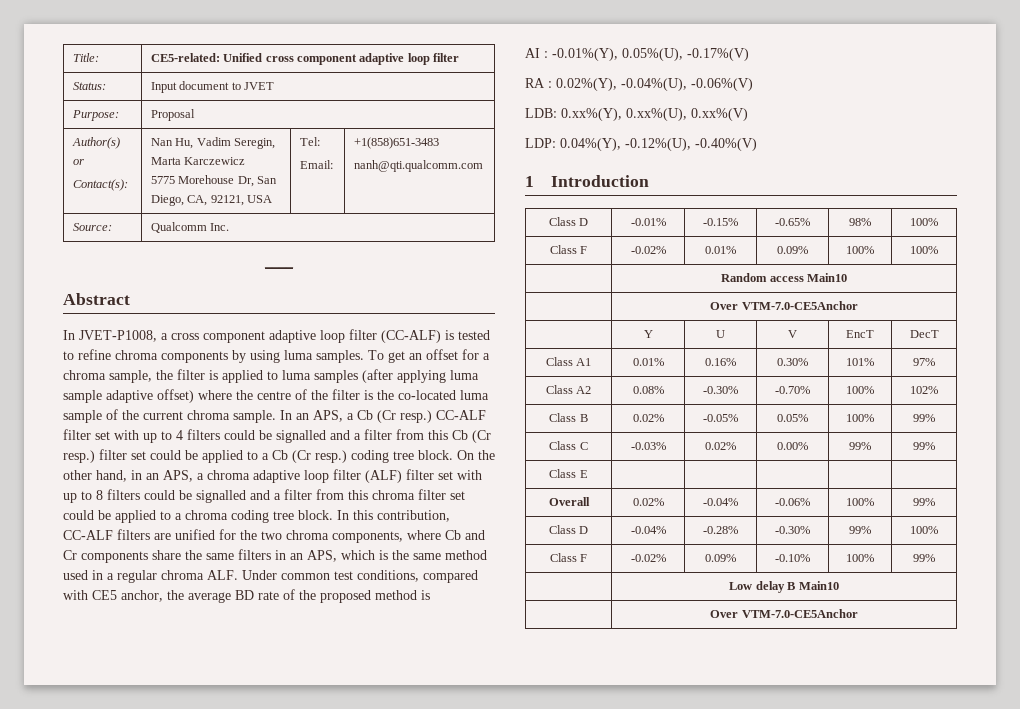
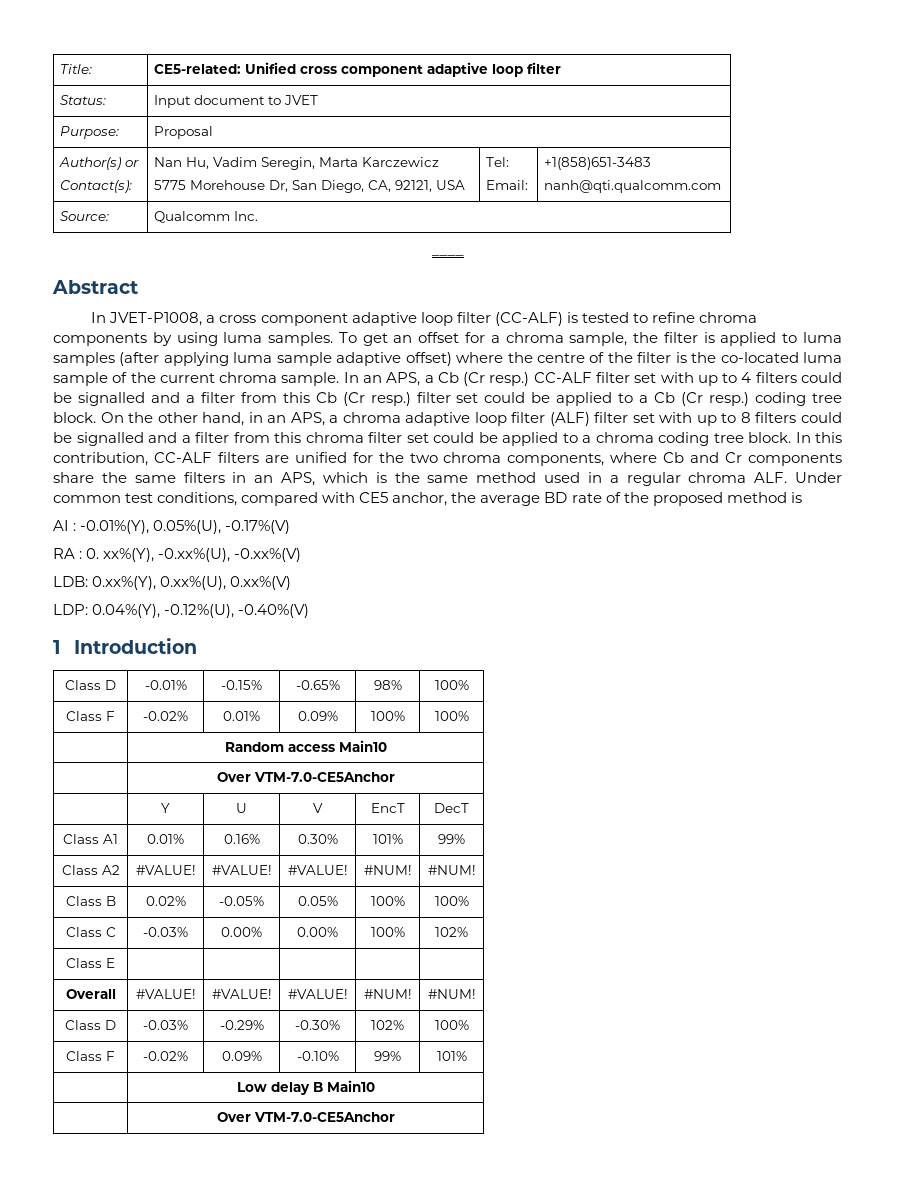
- RA : 0.02%(Y), -0.04%(U), -0.06%(V)
+ RA : 0. xx%(Y), -0.xx%(U), -0.xx%(V)
- Class A1 | 0.01% | 0.16% | 0.30% | 101% | 97%
+ Class A1 | 0.01% | 0.16% | 0.30% | 101% | 99%
- Class A2 | 0.08% | -0.30% | -0.70% | 100% | 102%
+ Class A2 | #VALUE! | #VALUE! | #VALUE! | #NUM! | #NUM!
- Class B | 0.02% | -0.05% | 0.05% | 100% | 99%
+ Class B | 0.02% | -0.05% | 0.05% | 100% | 100%
- Class C | -0.03% | 0.02% | 0.00% | 99% | 99%
+ Class C | -0.03% | 0.00% | 0.00% | 100% | 102%
- Overall | 0.02% | -0.04% | -0.06% | 100% | 99%
- Class D | -0.04% | -0.28% | -0.30% | 99% | 100%
+ Overall | #VALUE! | #VALUE! | #VALUE! | #NUM! | #NUM!
+ Class D | -0.03% | -0.29% | -0.30% | 102% | 100%
- Class F | -0.02% | 0.09% | -0.10% | 100% | 99%
+ Class F | -0.02% | 0.09% | -0.10% | 99% | 101%

